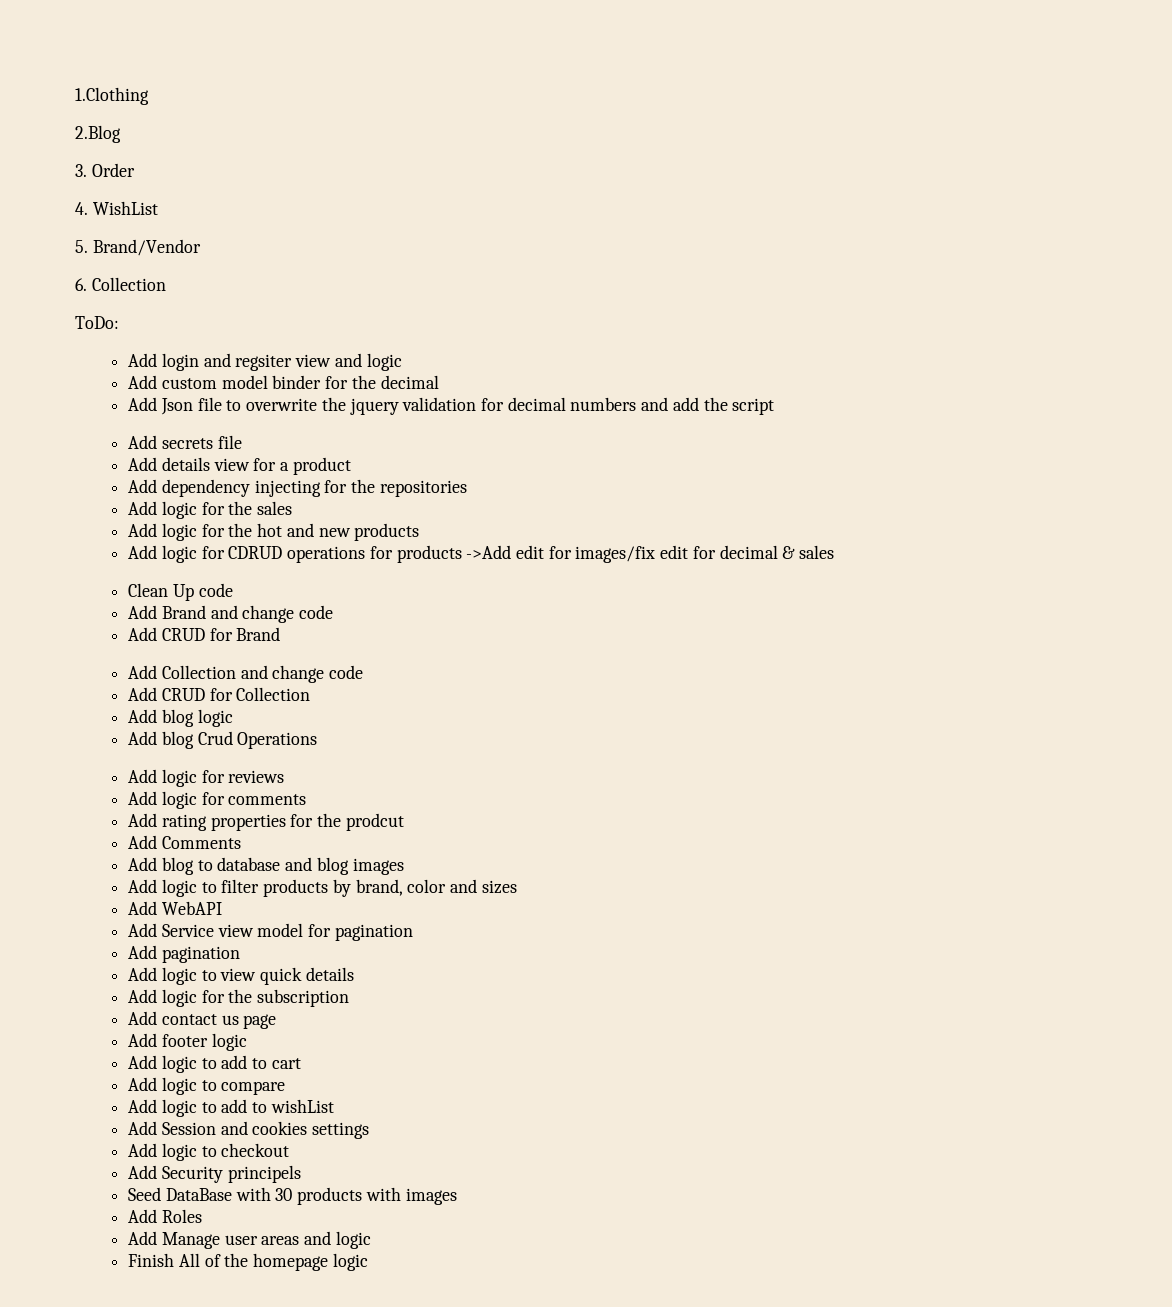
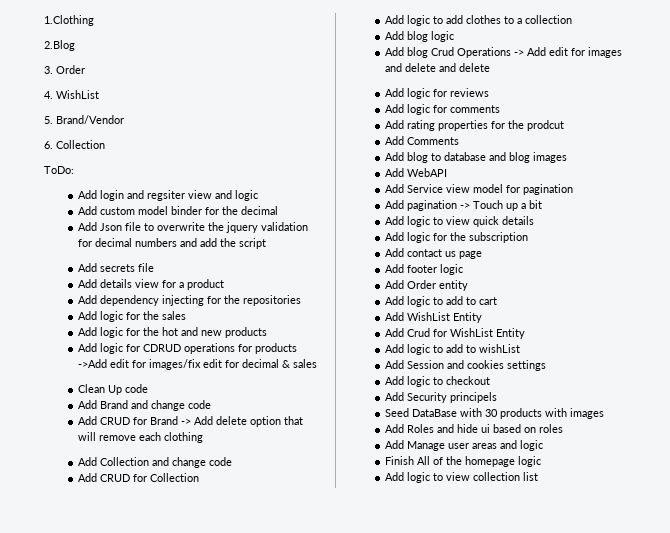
- Add CRUD for Brand
+ Add CRUD for Brand -> Add delete option that will remove each clothing
+ Add logic to add clothes to a collection
- Add blog Crud Operations
+ Add blog Crud Operations -> Add edit for images and delete and delete
- Add logic to filter products by brand, color and sizes
- Add pagination
+ Add pagination -> Touch up a bit
+ Add Order entity
- Add logic to compare
+ Add WishList Entity
+ Add Crud for WishList Entity
- Add Roles
+ Add Roles and hide ui based on roles
+ Add logic to view collection list

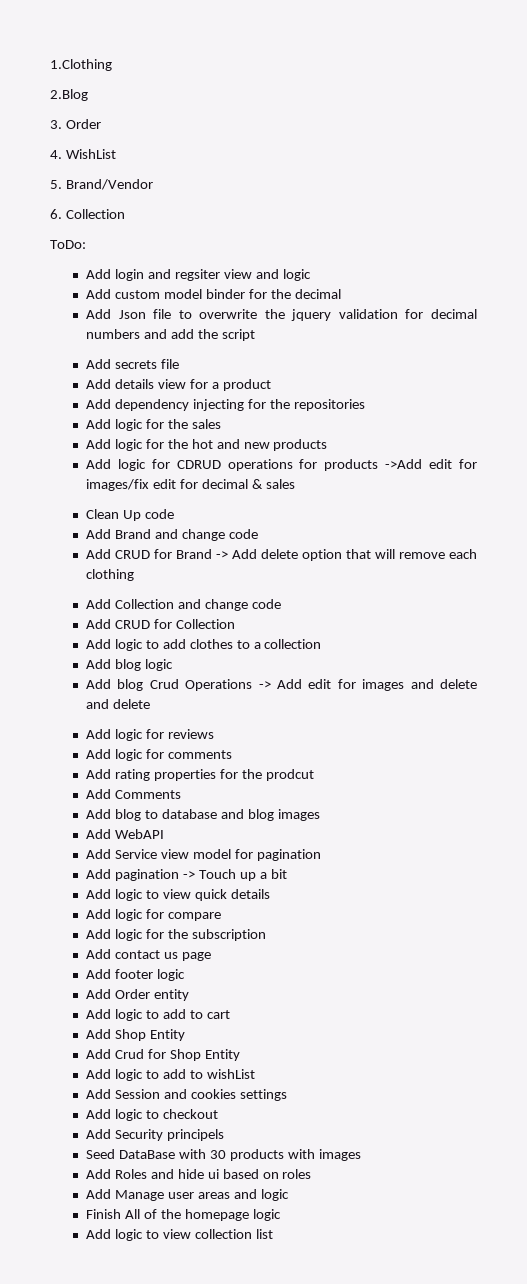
+ Add logic for compare
- Add WishList Entity
+ Add Shop Entity
- Add Crud for WishList Entity
+ Add Crud for Shop Entity

